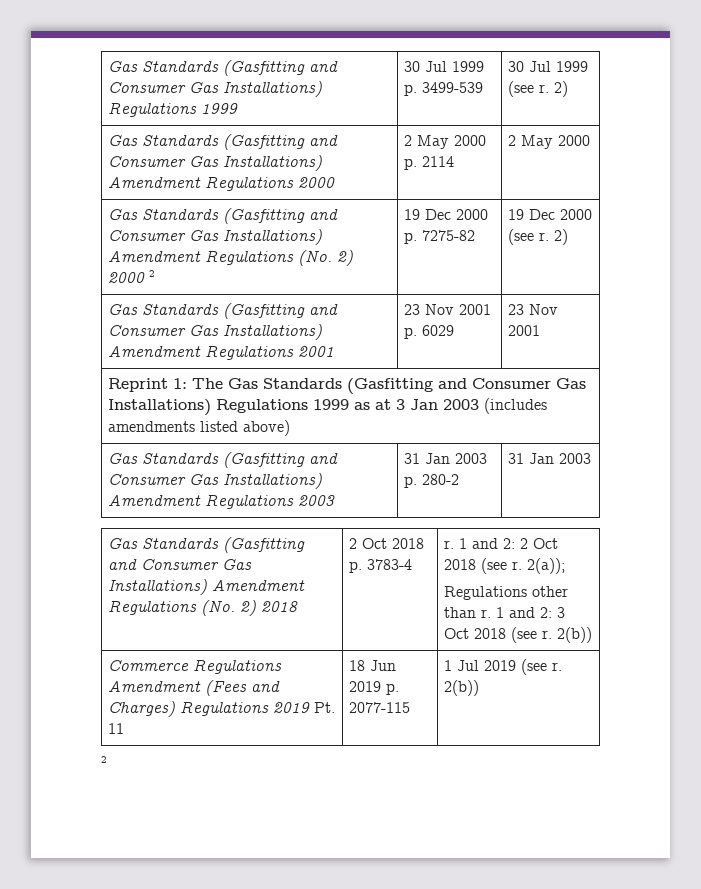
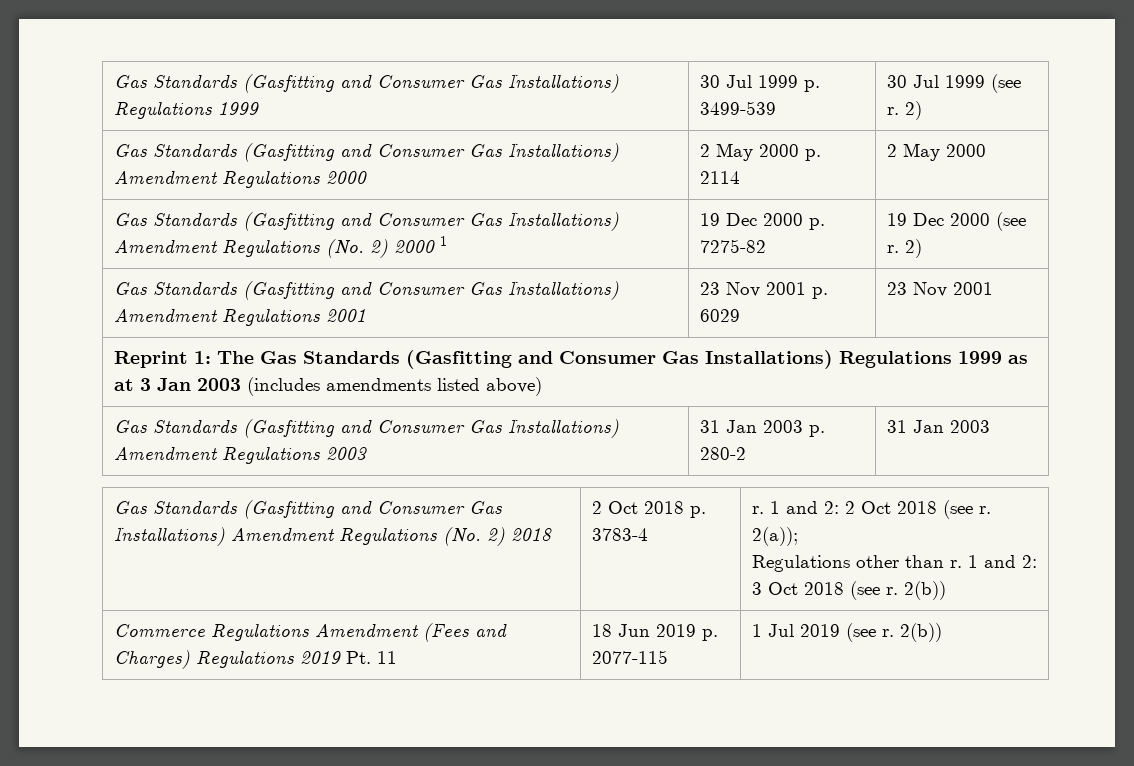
- Gas Standards (Gasfitting and Consumer Gas Installations) Amendment Regulations (No. 2) 2000 2 | 19 Dec 2000 p. 7275-82 | 19 Dec 2000 (see r. 2)
+ Gas Standards (Gasfitting and Consumer Gas Installations) Amendment Regulations (No. 2) 2000 1 | 19 Dec 2000 p. 7275-82 | 19 Dec 2000 (see r. 2)
  Commerce Regulations Amendment (Fees and Charges) Regulations 2019 Pt. 11 | 18 Jun 2019 p. 2077-115 | 1 Jul 2019 (see r. 2(b))
- 2

